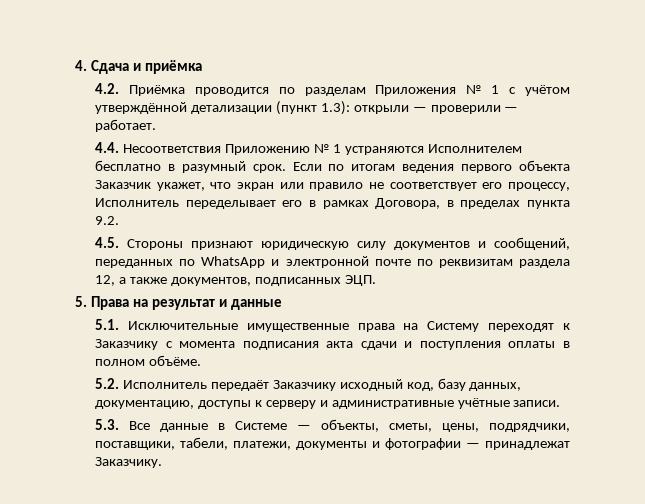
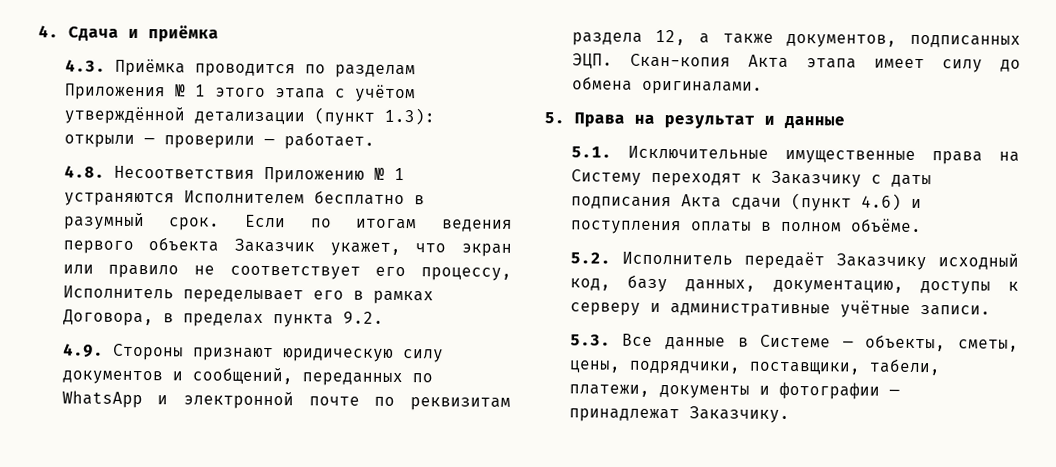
- 4.2. Приёмка проводится по разделам Приложения № 1 с учётом утверждённой детализации (пункт 1.3): открыли — проверили — работает.
+ 4.3. Приёмка проводится по разделам Приложения № 1 этого этапа с учётом утверждённой детализации (пункт 1.3): открыли — проверили — работает.
- 4.4. Несоответствия Приложению № 1 устраняются Исполнителем бесплатно в разумный срок.
+ 4.8. Несоответствия Приложению № 1 устраняются Исполнителем бесплатно в разумный срок.
- 4.5. Стороны признают юридическую силу документов и сообщений, переданных по WhatsApp и электронной почте по реквизитам раздела 12, а также документов, подписанных ЭЦП.
+ 4.9. Стороны признают юридическую силу документов и сообщений, переданных по WhatsApp и электронной почте по реквизитам раздела 12, а также документов, подписанных ЭЦП. Скан-копия Акта этапа имеет силу до обмена оригиналами.
- 5.1. Исключительные имущественные права на Систему переходят к Заказчику с момента подписания акта сдачи и поступления оплаты в полном объёме.
+ 5.1. Исключительные имущественные права на Систему переходят к Заказчику с даты подписания Акта сдачи (пункт 4.6) и поступления оплаты в полном объёме.

